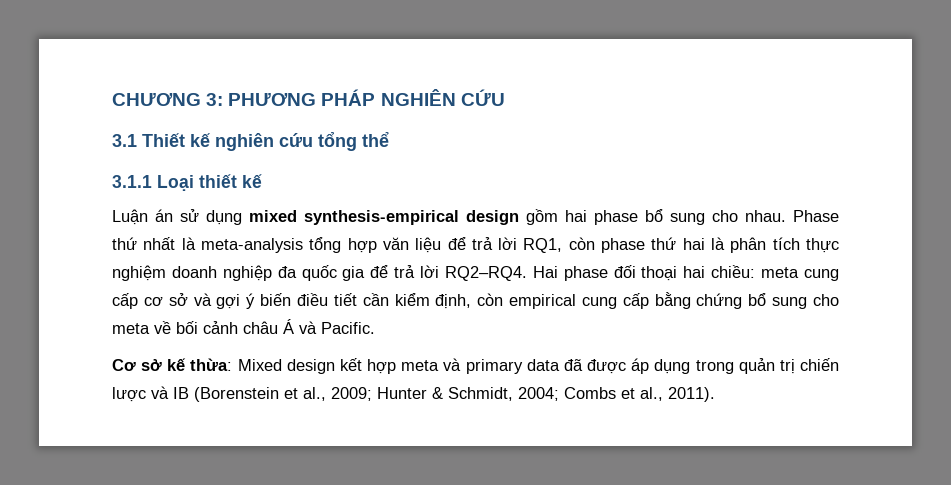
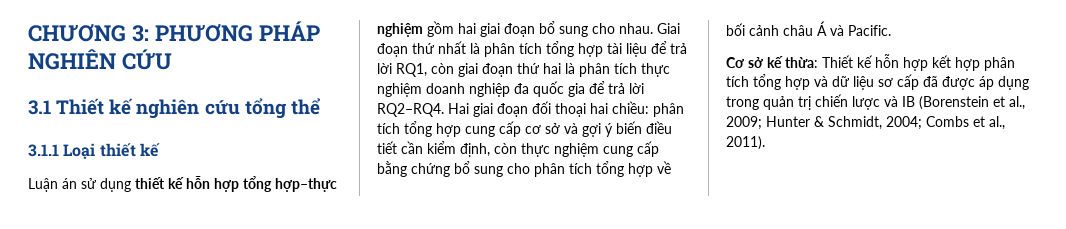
- Luận án sử dụng mixed synthesis-empirical design gồm hai phase bổ sung cho nhau.
+ Luận án sử dụng thiết kế hỗn hợp tổng hợp–thực nghiệm gồm hai giai đoạn bổ sung cho nhau.
- Phase thứ nhất là meta-analysis tổng hợp văn liệu để trả lời RQ1, còn phase thứ hai là phân tích thực nghiệm doanh nghiệp đa quốc gia để trả lời RQ2–RQ4.
+ Giai đoạn thứ nhất là phân tích tổng hợp tài liệu để trả lời RQ1, còn giai đoạn thứ hai là phân tích thực nghiệm doanh nghiệp đa quốc gia để trả lời RQ2–RQ4.
- Hai phase đối thoại hai chiều: meta cung cấp cơ sở và gợi ý biến điều tiết cần kiểm định, còn empirical cung cấp bằng chứng bổ sung cho meta về bối cảnh châu Á và Pacific.
+ Hai giai đoạn đối thoại hai chiều: phân tích tổng hợp cung cấp cơ sở và gợi ý biến điều tiết cần kiểm định, còn thực nghiệm cung cấp bằng chứng bổ sung cho phân tích tổng hợp về bối cảnh châu Á và Pacific.
- Cơ sở kế thừa: Mixed design kết hợp meta và primary data đã được áp dụng trong quản trị chiến lược và IB (Borenstein et al., 2009; Hunter & Schmidt, 2004; Combs et al., 2011).
+ Cơ sở kế thừa: Thiết kế hỗn hợp kết hợp phân tích tổng hợp và dữ liệu sơ cấp đã được áp dụng trong quản trị chiến lược và IB (Borenstein et al., 2009; Hunter & Schmidt, 2004; Combs et al., 2011).

